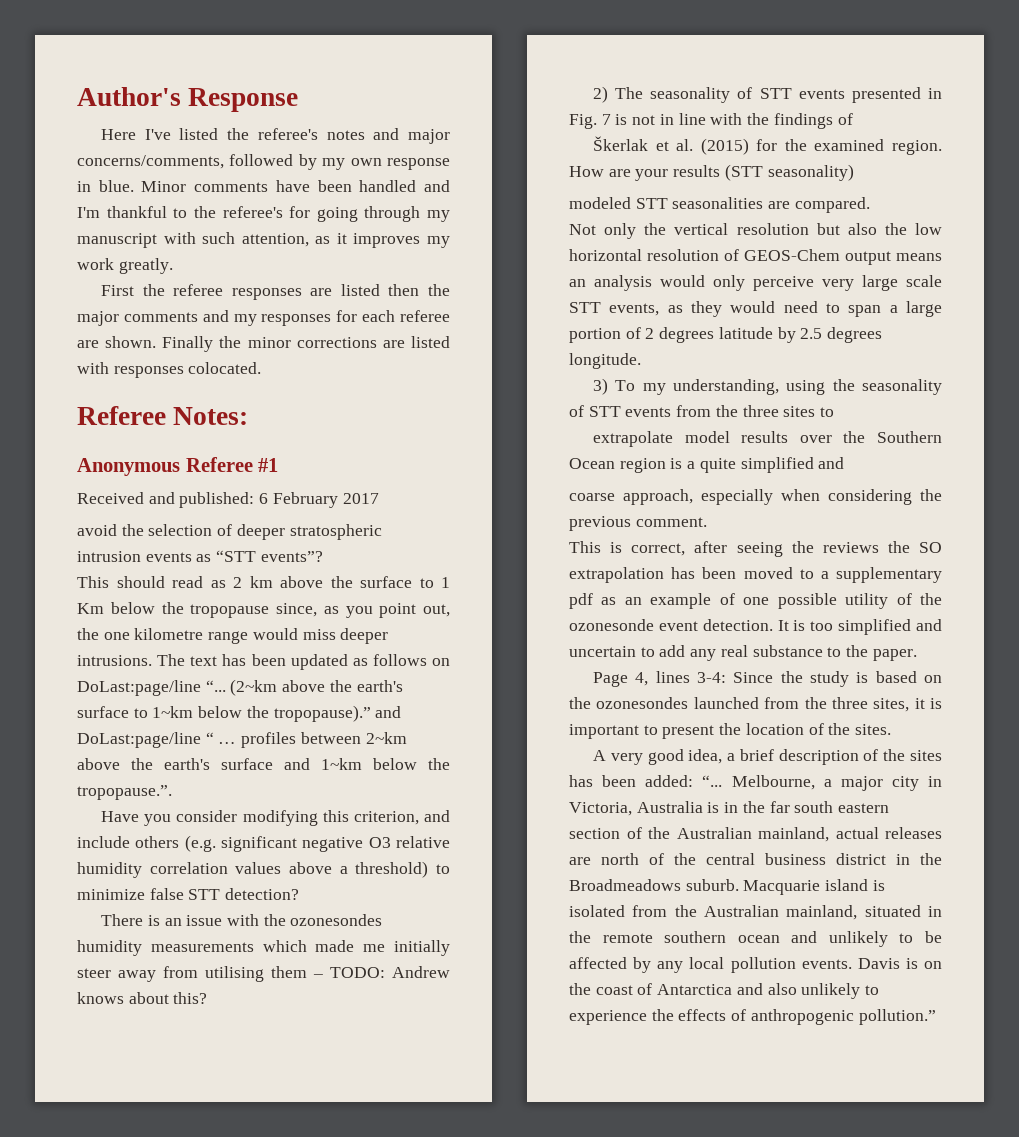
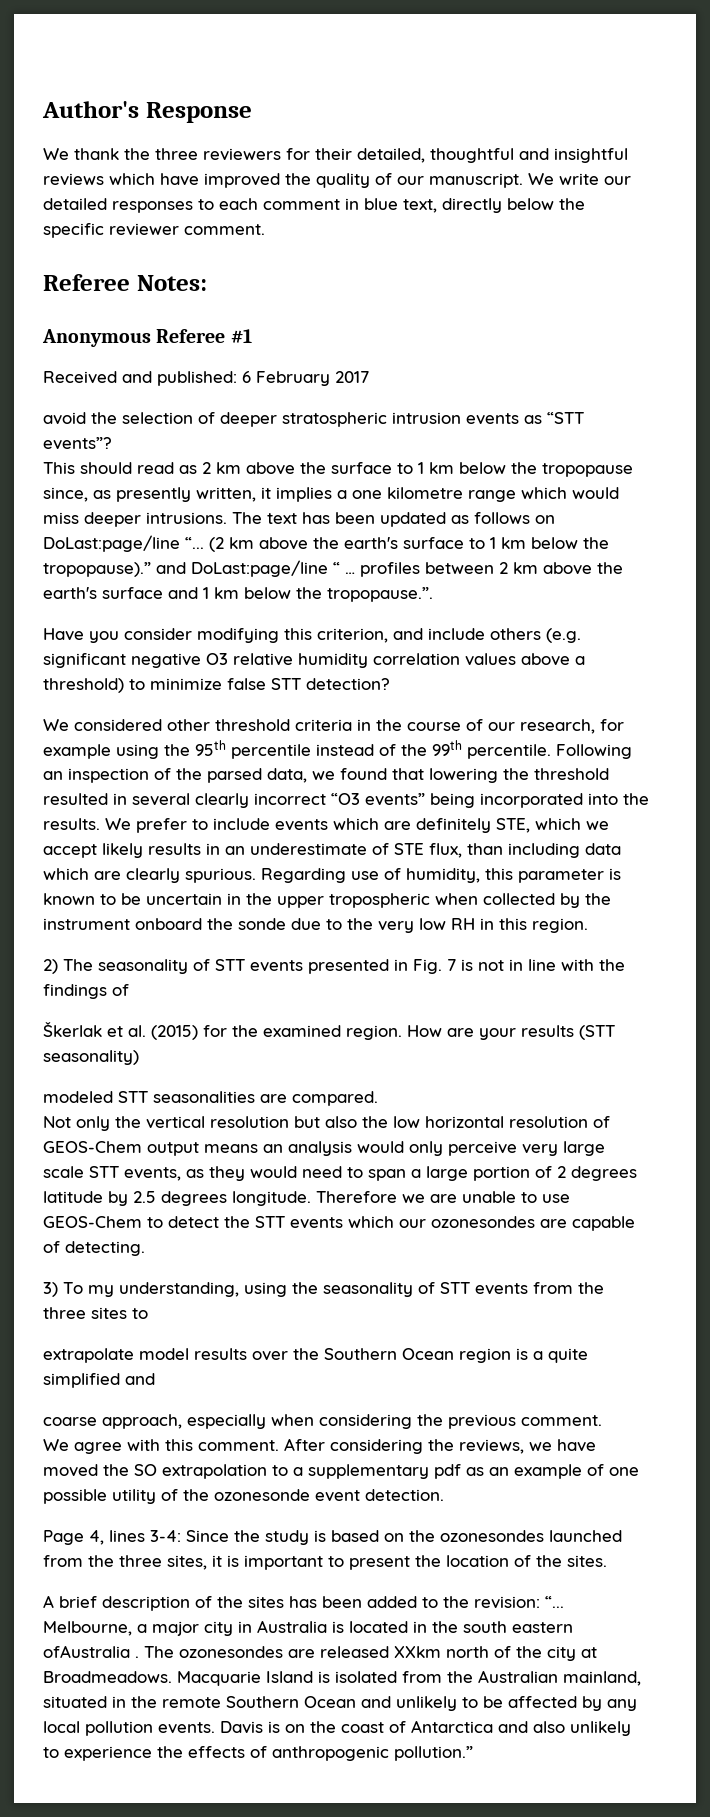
- Here I've listed the referee's notes and major concerns/comments, followed by my own response in blue. Minor comments have been handled and I'm thankful to the referee's for going through my manuscript with such attention, as it improves my work greatly.
- First the referee responses are listed then the major comments and my responses for each referee are shown. Finally the minor corrections are listed with responses colocated.
+ We thank the three reviewers for their detailed, thoughtful and insightful reviews which have improved the quality of our manuscript. We write our detailed responses to each comment in blue text, directly below the specific reviewer comment.
- This should read as 2 km above the surface to 1 Km below the tropopause since, as you point out, the one kilometre range would miss deeper intrusions.
+ This should read as 2 km above the surface to 1 km below the tropopause since, as presently written, it implies a one kilometre range which would miss deeper intrusions.
- (2~km above the earth's surface to 1~km below the tropopause).” and DoLast:page/line “ … profiles between 2~km above the earth's surface and 1~km below the tropopause.”.
+ (2 km above the earth's surface to 1 km below the tropopause).” and DoLast:page/line “ … profiles between 2 km above the earth's surface and 1 km below the tropopause.”.
- There is an issue with the ozonesondes humidity measurements which made me initially steer away from utilising them – TODO: Andrew knows about this?
+ We considered other threshold criteria in the course of our research, for example using the 95th percentile instead of the 99th percentile. Following an inspection of the parsed data, we found that lowering the threshold resulted in several clearly incorrect “O3 events” being incorporated into the results. We prefer to include events which are definitely STE, which we accept likely results in an underestimate of STE flux, than including data which are clearly spurious. Regarding use of humidity, this parameter is known to be uncertain in the upper tropospheric when collected by the instrument onboard the sonde due to the very low RH in this region.
+ Therefore we are unable to use GEOS-Chem to detect the STT events which our ozonesondes are capable of detecting.
- This is correct, after seeing the reviews the SO extrapolation has been moved to a supplementary pdf as an example of one possible utility of the ozonesonde event detection. It is too simplified and uncertain to add any real substance to the paper.
+ We agree with this comment. After considering the reviews, we have moved the SO extrapolation to a supplementary pdf as an example of one possible utility of the ozonesonde event detection.
- A very good idea, a brief description of the sites has been added: “...
+ A brief description of the sites has been added to the revision: “...
- Melbourne, a major city in Victoria, Australia is in the far south eastern section of the Australian mainland, actual releases are north of the central business district in the Broadmeadows suburb. Macquarie island is isolated from the Australian mainland, situated in the remote southern ocean and unlikely to be affected by any local pollution events.
+ Melbourne, a major city in Australia is located in the south eastern ofAustralia . The ozonesondes are released XXkm north of the city at Broadmeadows. Macquarie Island is isolated from the Australian mainland, situated in the remote Southern Ocean and unlikely to be affected by any local pollution events.

